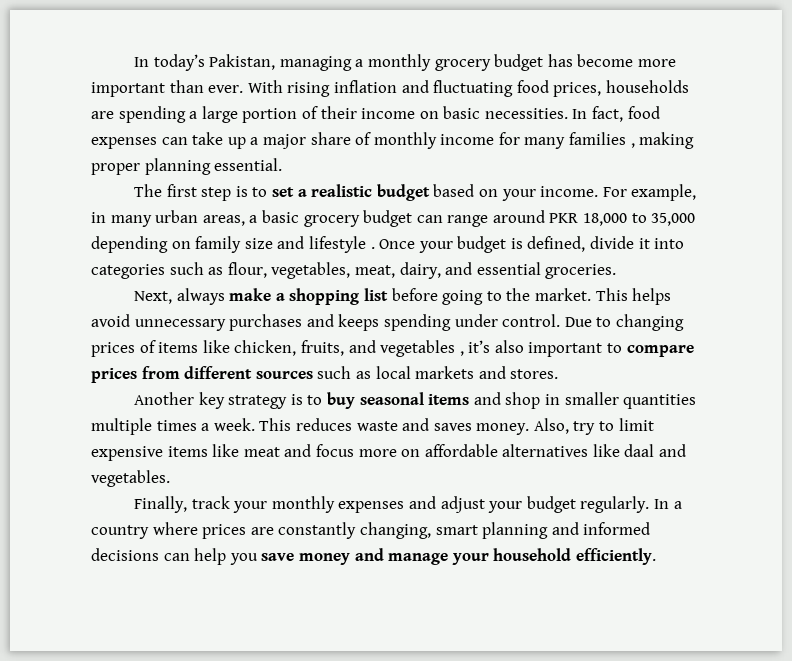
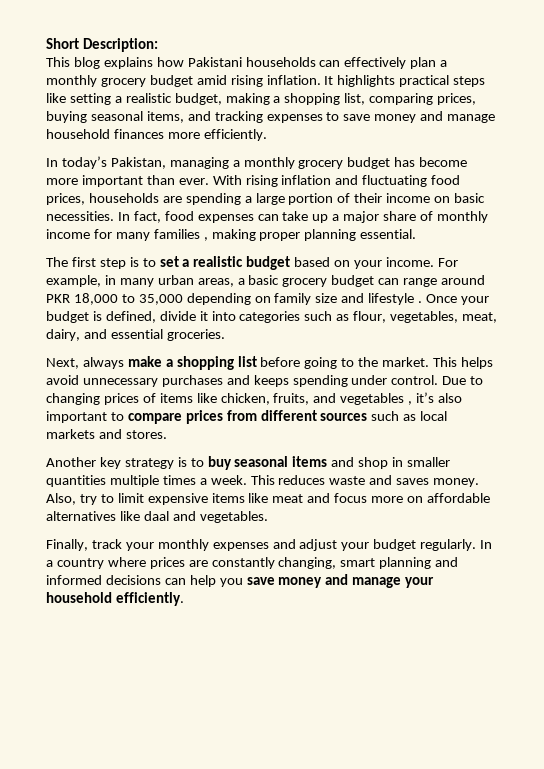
+ Short Description:
+ This blog explains how Pakistani households can effectively plan a monthly grocery budget amid rising inflation. It highlights practical steps like setting a realistic budget, making a shopping list, comparing prices, buying seasonal items, and tracking expenses to save money and manage household finances more efficiently.

